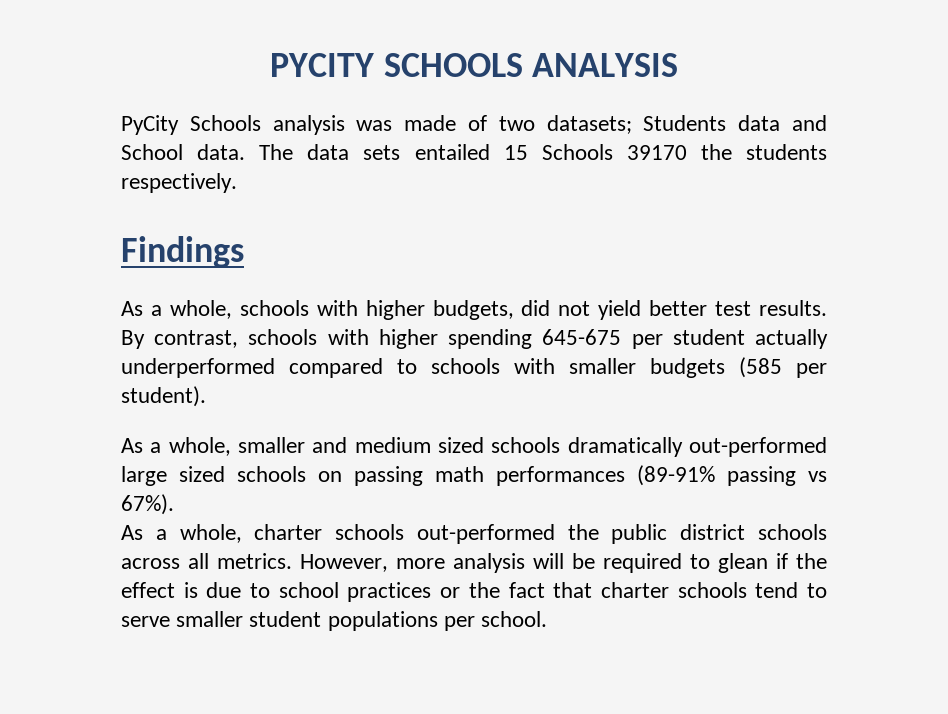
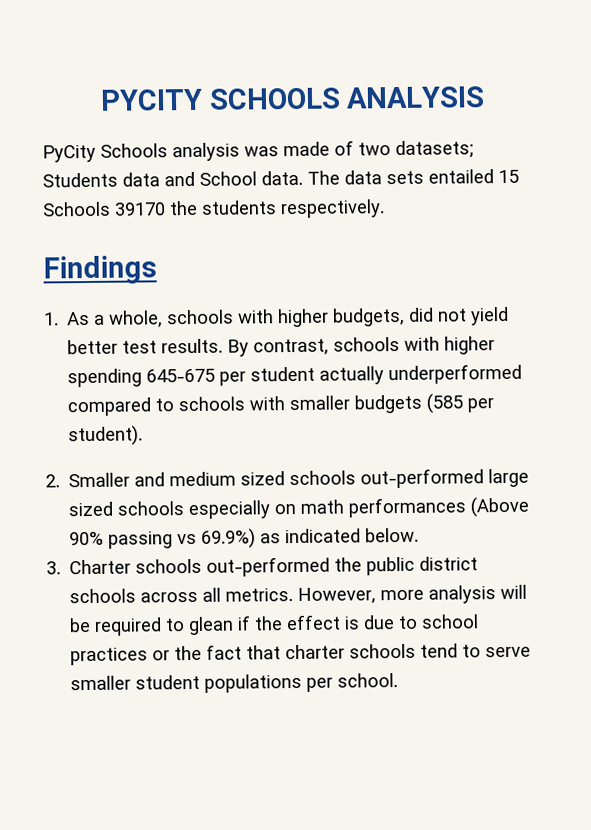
- As a whole, schools with higher budgets, did not yield better test results.
+ 1. As a whole, schools with higher budgets, did not yield better test results.
- As a whole, smaller and medium sized schools dramatically out-performed large sized schools on passing math performances (89-91% passing vs 67%).
- As a whole, charter schools out-performed the public district schools across all metrics.
+ 2. Smaller and medium sized schools out-performed large sized schools especially on math performances (Above 90% passing vs 69.9%) as indicated below.
+ 3. Charter schools out-performed the public district schools across all metrics.

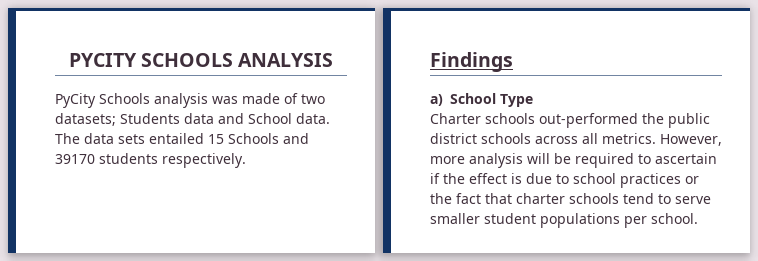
- The data sets entailed 15 Schools 39170 the students respectively.
+ The data sets entailed 15 Schools and 39170 students respectively.
- 1. As a whole, schools with higher budgets, did not yield better test results. By contrast, schools with higher spending 645-675 per student actually underperformed compared to schools with smaller budgets (585 per student).
- 2. Smaller and medium sized schools out-performed large sized schools especially on math performances (Above 90% passing vs 69.9%) as indicated below.
- 3. Charter schools out-performed the public district schools across all metrics.
+ a) School Type
+ Charter schools out-performed the public district schools across all metrics.
- However, more analysis will be required to glean if the effect is due to school practices or the fact that charter schools tend to serve smaller student populations per school.
+ However, more analysis will be required to ascertain if the effect is due to school practices or the fact that charter schools tend to serve smaller student populations per school.

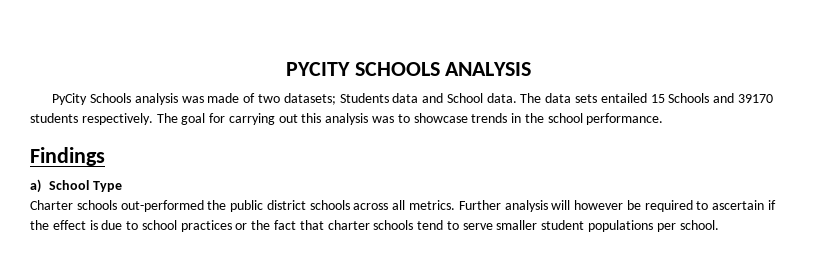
+ The goal for carrying out this analysis was to showcase trends in the school performance.
- However, more analysis will be required to ascertain if the effect is due to school practices or the fact that charter schools tend to serve smaller student populations per school.
+ Further analysis will however be required to ascertain if the effect is due to school practices or the fact that charter schools tend to serve smaller student populations per school.

